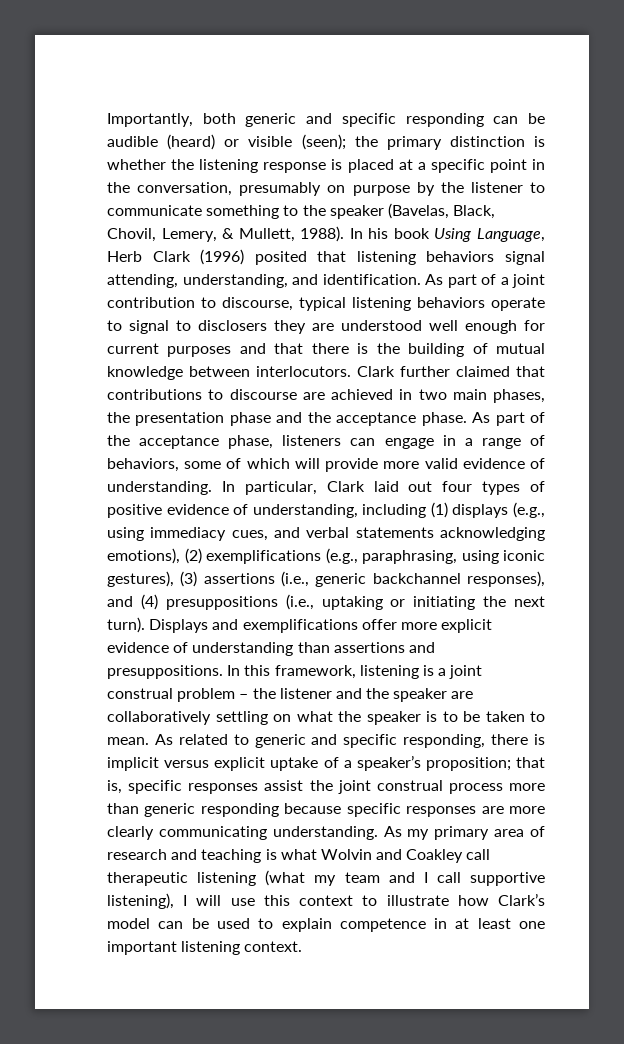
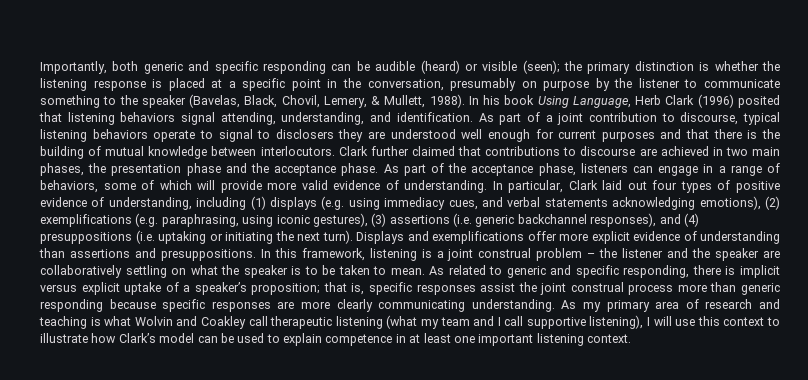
- In particular, Clark laid out four types of positive evidence of understanding, including (1) displays (e.g., using immediacy cues, and verbal statements acknowledging emotions), (2) exemplifications (e.g., paraphrasing, using iconic gestures), (3) assertions (i.e., generic backchannel responses), and (4) presuppositions (i.e., uptaking or initiating the next turn).
+ In particular, Clark laid out four types of positive evidence of understanding, including (1) displays (e.g. using immediacy cues, and verbal statements acknowledging emotions), (2) exemplifications (e.g. paraphrasing, using iconic gestures), (3) assertions (i.e. generic backchannel responses), and (4) presuppositions (i.e. uptaking or initiating the next turn).

